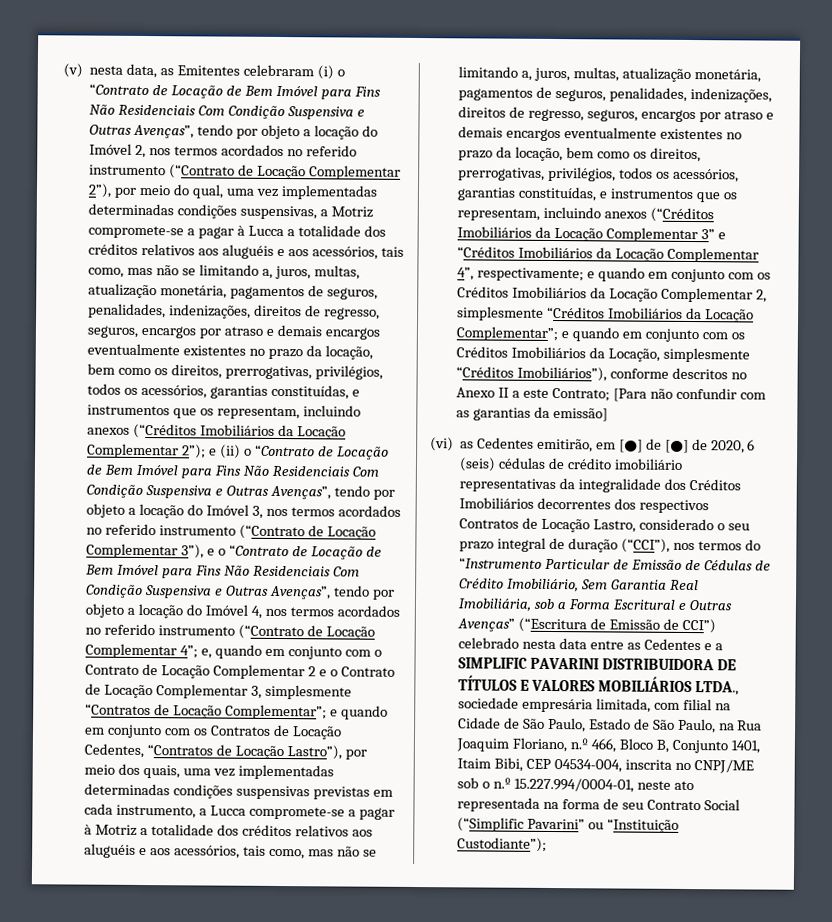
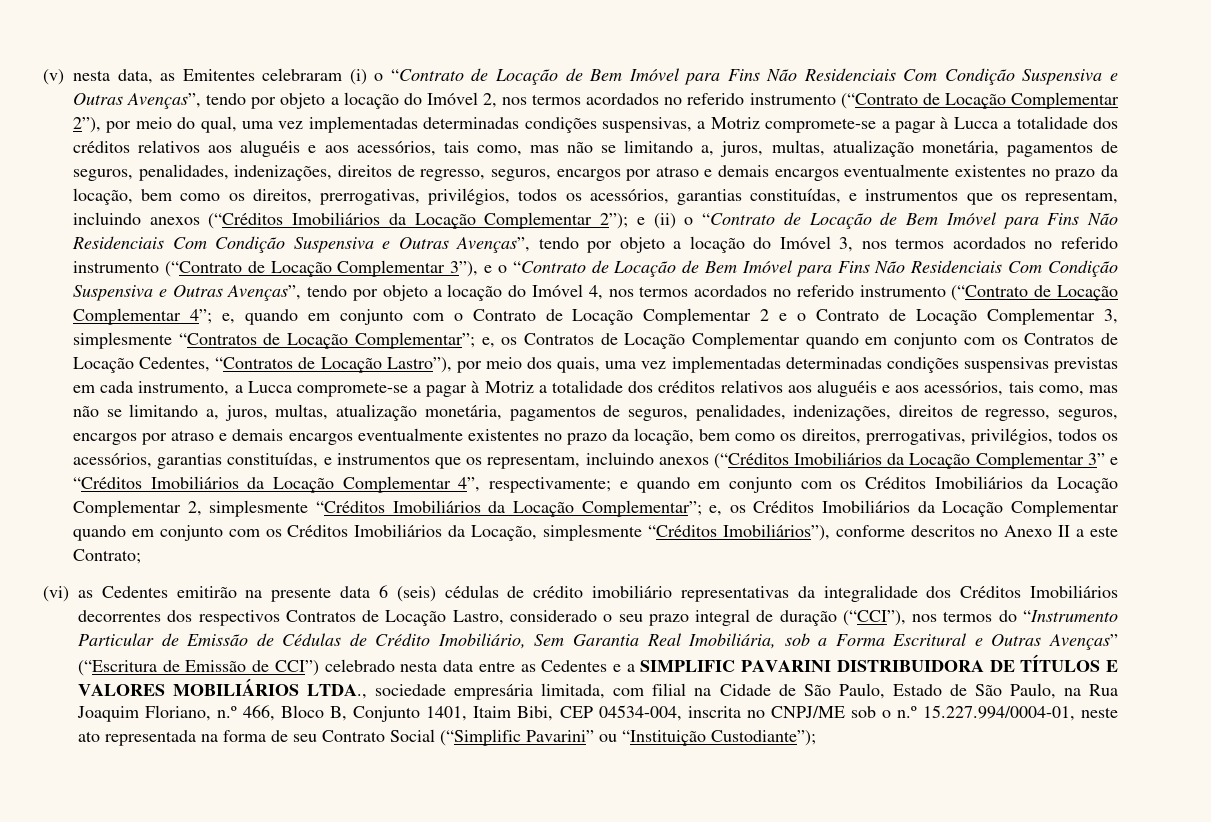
- e quando em conjunto com os Contratos de Locação Cedentes, “Contratos de Locação Lastro”), por meio dos quais, uma vez implementadas determinadas condições suspensivas previstas em cada instrumento, a Lucca compromete-se a pagar à Motriz a totalidade dos créditos relativos aos aluguéis e aos acessórios, tais como, mas não se limitando a, juros, multas, atualização monetária, pagamentos de seguros, penalidades, indenizações, direitos de regresso, seguros, encargos por atraso e demais encargos eventualmente existentes no prazo da locação, bem como os direitos, prerrogativas, privilégios, todos os acessórios, garantias constituídas, e instrumentos que os representam, incluindo anexos (“Créditos Imobiliários da Locação Complementar 3” e “Créditos Imobiliários da Locação Complementar 4”, respectivamente;
+ e, os Contratos de Locação Complementar quando em conjunto com os Contratos de Locação Cedentes, “Contratos de Locação Lastro”), por meio dos quais, uma vez implementadas determinadas condições suspensivas previstas em cada instrumento, a Lucca compromete-se a pagar à Motriz a totalidade dos créditos relativos aos aluguéis e aos acessórios, tais como, mas não se limitando a, juros, multas, atualização monetária, pagamentos de seguros, penalidades, indenizações, direitos de regresso, seguros, encargos por atraso e demais encargos eventualmente existentes no prazo da locação, bem como os direitos, prerrogativas, privilégios, todos os acessórios, garantias constituídas, e instrumentos que os representam, incluindo anexos (“Créditos Imobiliários da Locação Complementar 3” e “Créditos Imobiliários da Locação Complementar 4”, respectivamente;
- e quando em conjunto com os Créditos Imobiliários da Locação, simplesmente “Créditos Imobiliários”), conforme descritos no Anexo II a este Contrato; [Para não confundir com as garantias da emissão]
- (vi) as Cedentes emitirão, em [●] de [●] de 2020, 6 (seis) cédulas de crédito imobiliário representativas da integralidade dos Créditos Imobiliários decorrentes dos respectivos Contratos de Locação Lastro, considerado o seu prazo integral de duração (“CCI”), nos termos do “Instrumento Particular de Emissão de Cédulas de Crédito Imobiliário, Sem Garantia Real Imobiliária, sob a Forma Escritural e Outras Avenças” (“Escritura de Emissão de CCI”) celebrado nesta data entre as Cedentes e a SIMPLIFIC PAVARINI DISTRIBUIDORA DE TÍTULOS E VALORES MOBILIÁRIOS LTDA., sociedade empresária limitada, com filial na Cidade de São Paulo, Estado de São Paulo, na Rua Joaquim Floriano, n.º 466, Bloco B, Conjunto 1401, Itaim Bibi, CEP 04534-004, inscrita no CNPJ/ME sob o n.º 15.227.994/0004-01, neste ato representada na forma de seu Contrato Social (“Simplific Pavarini” ou “Instituição Custodiante”);
+ e, os Créditos Imobiliários da Locação Complementar quando em conjunto com os Créditos Imobiliários da Locação, simplesmente “Créditos Imobiliários”), conforme descritos no Anexo II a este Contrato;
+ (vi) as Cedentes emitirão na presente data 6 (seis) cédulas de crédito imobiliário representativas da integralidade dos Créditos Imobiliários decorrentes dos respectivos Contratos de Locação Lastro, considerado o seu prazo integral de duração (“CCI”), nos termos do “Instrumento Particular de Emissão de Cédulas de Crédito Imobiliário, Sem Garantia Real Imobiliária, sob a Forma Escritural e Outras Avenças” (“Escritura de Emissão de CCI”) celebrado nesta data entre as Cedentes e a SIMPLIFIC PAVARINI DISTRIBUIDORA DE TÍTULOS E VALORES MOBILIÁRIOS LTDA., sociedade empresária limitada, com filial na Cidade de São Paulo, Estado de São Paulo, na Rua Joaquim Floriano, n.º 466, Bloco B, Conjunto 1401, Itaim Bibi, CEP 04534-004, inscrita no CNPJ/ME sob o n.º 15.227.994/0004-01, neste ato representada na forma de seu Contrato Social (“Simplific Pavarini” ou “Instituição Custodiante”);

